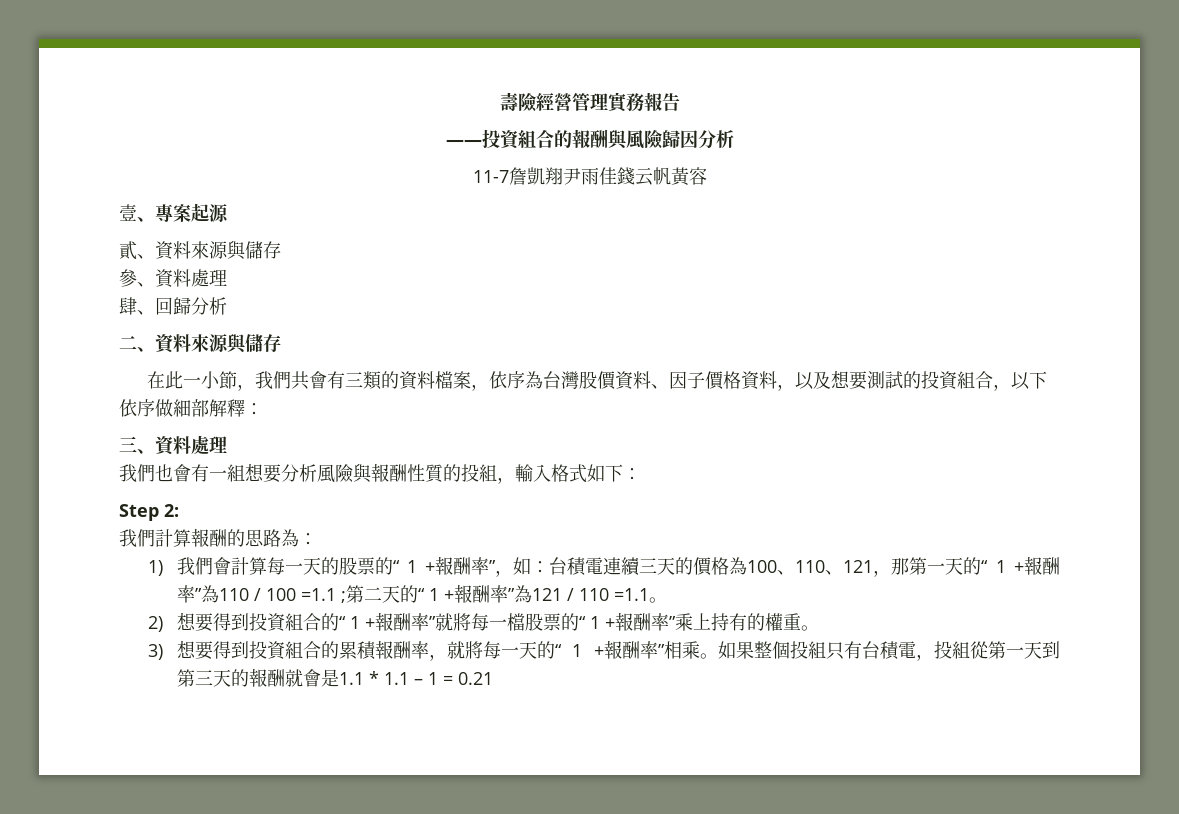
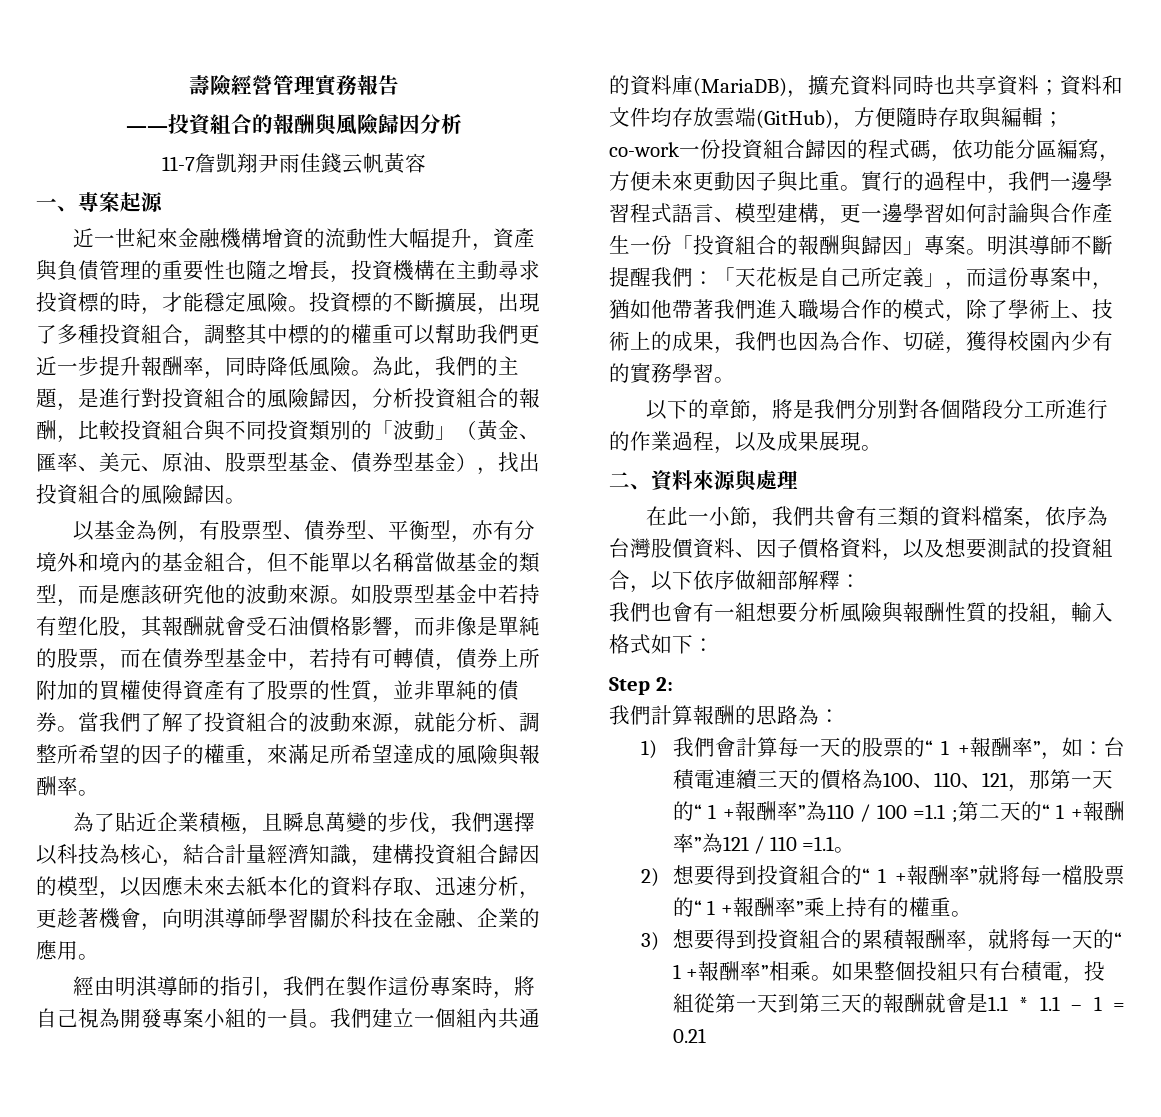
- 壹、專案起源
+ 一、專案起源
- 貳、資料來源與儲存
- 參、資料處理
- 肆、回歸分析
+ 近一世紀來金融機構增資的流動性大幅提升，資產與負債管理的重要性也隨之增長，投資機構在主動尋求投資標的時，才能穩定風險。投資標的不斷擴展，出現了多種投資組合，調整其中標的的權重可以幫助我們更近一步提升報酬率，同時降低風險。為此，我們的主題，是進行對投資組合的風險歸因，分析投資組合的報酬，比較投資組合與不同投資類別的「波動」（黃金、匯率、美元、原油、股票型基金、債券型基金），找出投資組合的風險歸因。
+ 以基金為例，有股票型、債券型、平衡型，亦有分境外和境內的基金組合，但不能單以名稱當做基金的類型，而是應該研究他的波動來源。如股票型基金中若持有塑化股，其報酬就會受石油價格影響，而非像是單純的股票，而在債券型基金中，若持有可轉債，債券上所附加的買權使得資產有了股票的性質，並非單純的債券。當我們了解了投資組合的波動來源，就能分析、調整所希望的因子的權重，來滿足所希望達成的風險與報酬率。
+ 為了貼近企業積極，且瞬息萬變的步伐，我們選擇以科技為核心，結合計量經濟知識，建構投資組合歸因的模型，以因應未來去紙本化的資料存取、迅速分析，更趁著機會，向明淇導師學習關於科技在金融、企業的應用。
+ 經由明淇導師的指引，我們在製作這份專案時，將自己視為開發專案小組的一員。我們建立一個組內共通的資料庫(MariaDB)，擴充資料同時也共享資料；資料和文件均存放雲端(GitHub)，方便隨時存取與編輯；co-work一份投資組合歸因的程式碼，依功能分區編寫，方便未來更動因子與比重。實行的過程中，我們一邊學習程式語言、模型建構，更一邊學習如何討論與合作產生一份「投資組合的報酬與歸因」專案。明淇導師不斷提醒我們：「天花板是自己所定義」，而這份專案中，猶如他帶著我們進入職場合作的模式，除了學術上、技術上的成果，我們也因為合作、切磋，獲得校園內少有的實務學習。
+ 以下的章節，將是我們分別對各個階段分工所進行的作業過程，以及成果展現。
- 二、資料來源與儲存
+ 二、資料來源與處理
- 三、資料處理

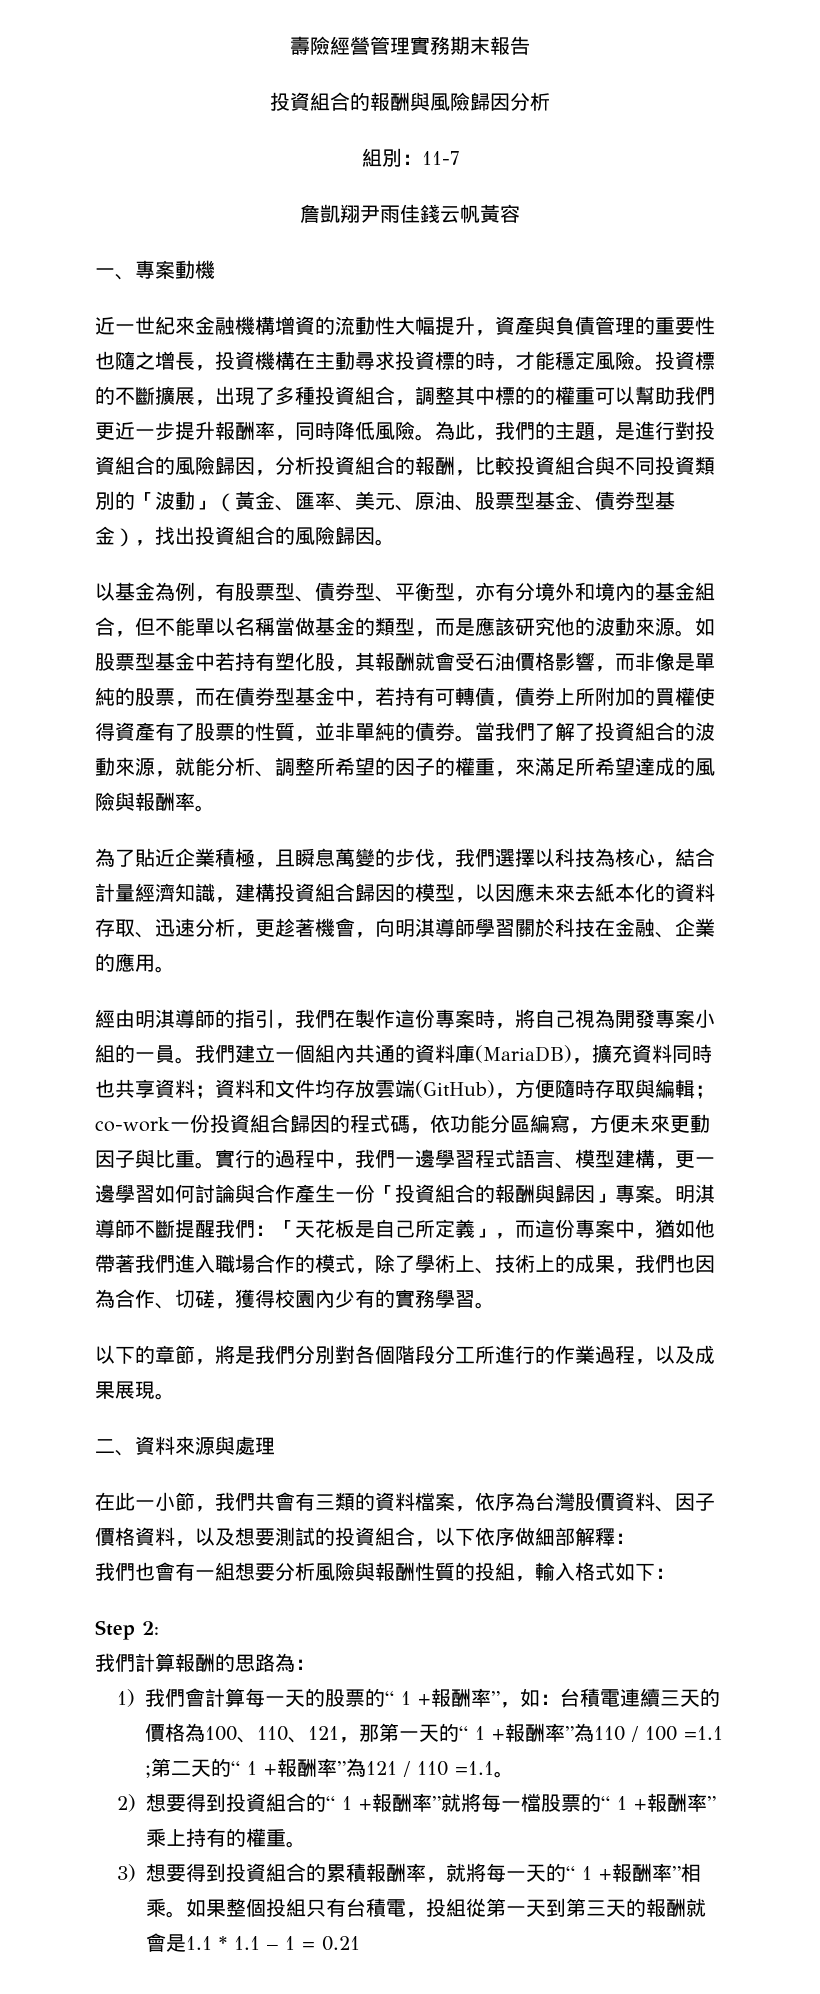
- 壽險經營管理實務報告
+ 壽險經營管理實務期末報告
- ——投資組合的報酬與風險歸因分析
+ 投資組合的報酬與風險歸因分析
- 11-7詹凱翔尹雨佳錢云帆黃容
+ 組別：11-7
+ 詹凱翔尹雨佳錢云帆黃容
- 一、專案起源
+ 一、專案動機

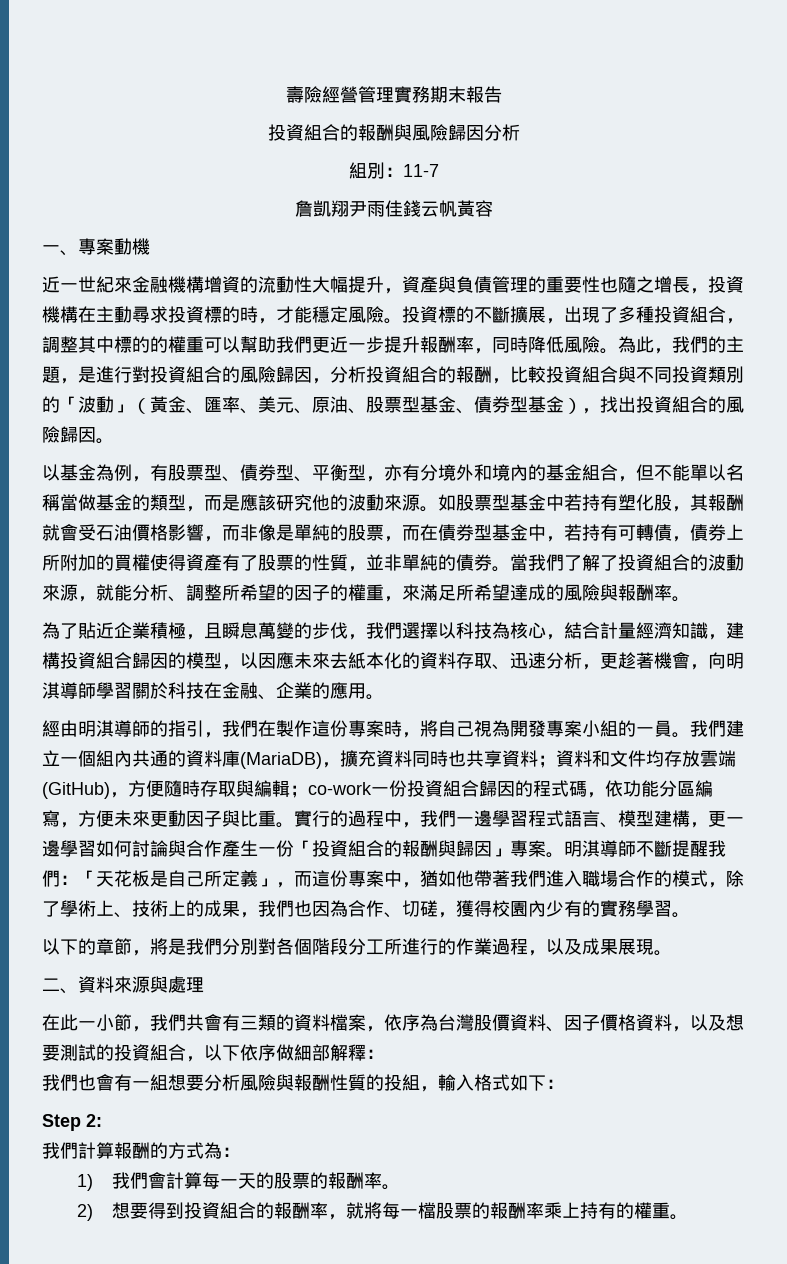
- 我們計算報酬的思路為：
+ 我們計算報酬的方式為：
- 1)我們會計算每一天的股票的“ 1 +報酬率”，如：台積電連續三天的價格為100、110、121，那第一天的“ 1 +報酬率”為110 / 100 =1.1 ;第二天的“ 1 +報酬率”為121 / 110 =1.1。
+ 1)我們會計算每一天的股票的報酬率。
- 2)想要得到投資組合的“ 1 +報酬率”就將每一檔股票的“ 1 +報酬率”乘上持有的權重。
- 3)想要得到投資組合的累積報酬率，就將每一天的“ 1 +報酬率”相乘。如果整個投組只有台積電，投組從第一天到第三天的報酬就會是1.1 * 1.1 – 1 = 0.21
+ 2)想要得到投資組合的報酬率，就將每一檔股票的報酬率乘上持有的權重。

